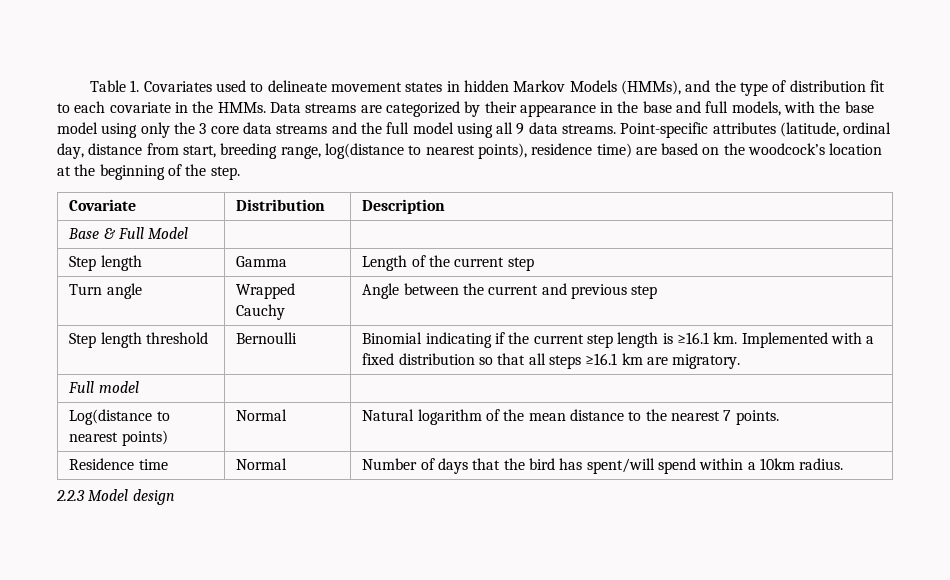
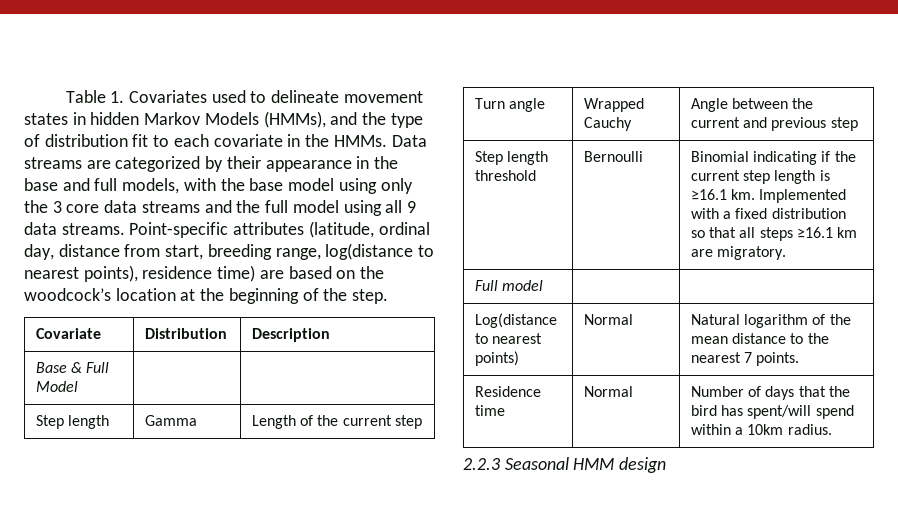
- 2.2.3 Model design
+ 2.2.3 Seasonal HMM design

